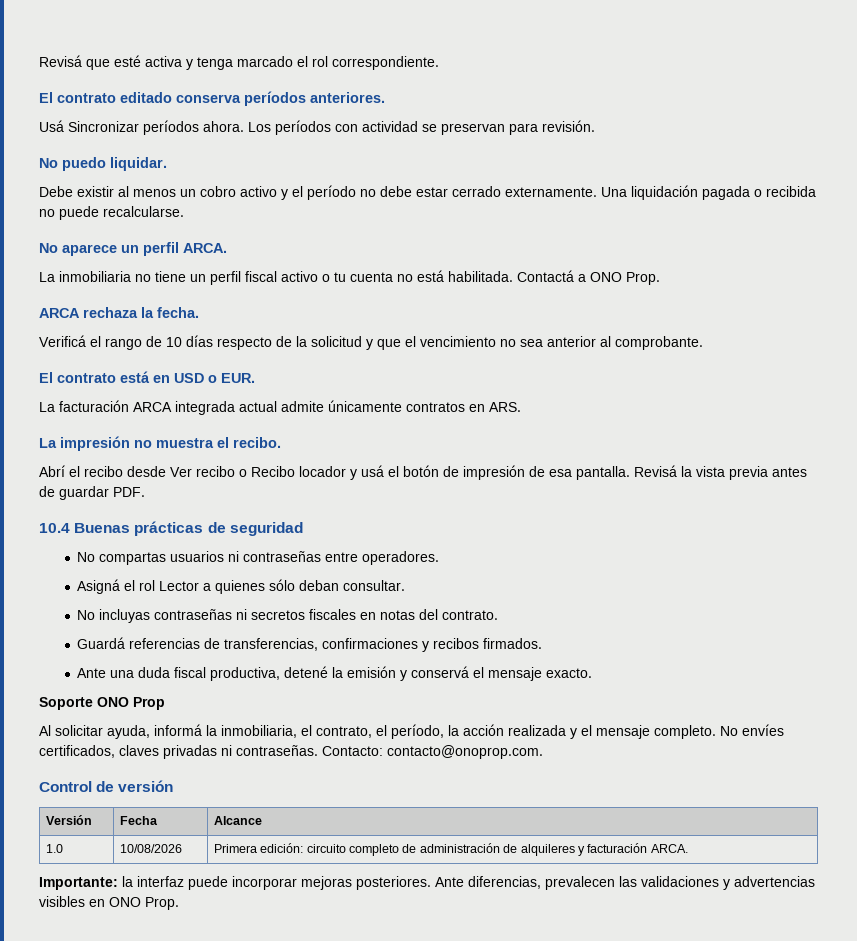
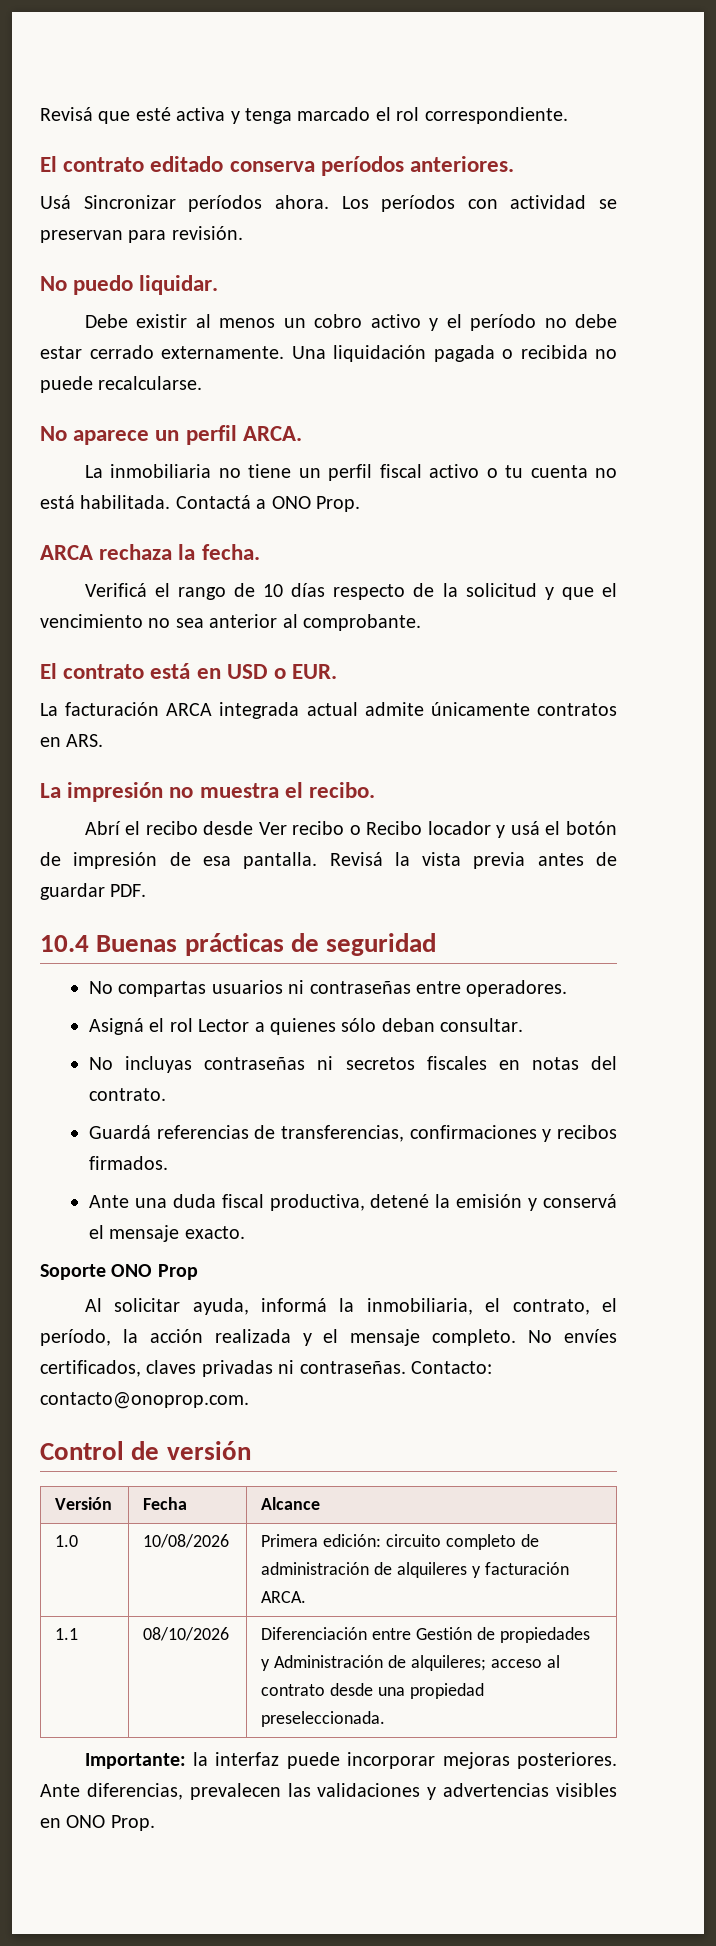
+ 1.1 | 08/10/2026 | Diferenciación entre Gestión de propiedades y Administración de alquileres; acceso al contrato desde una propiedad preseleccionada.

